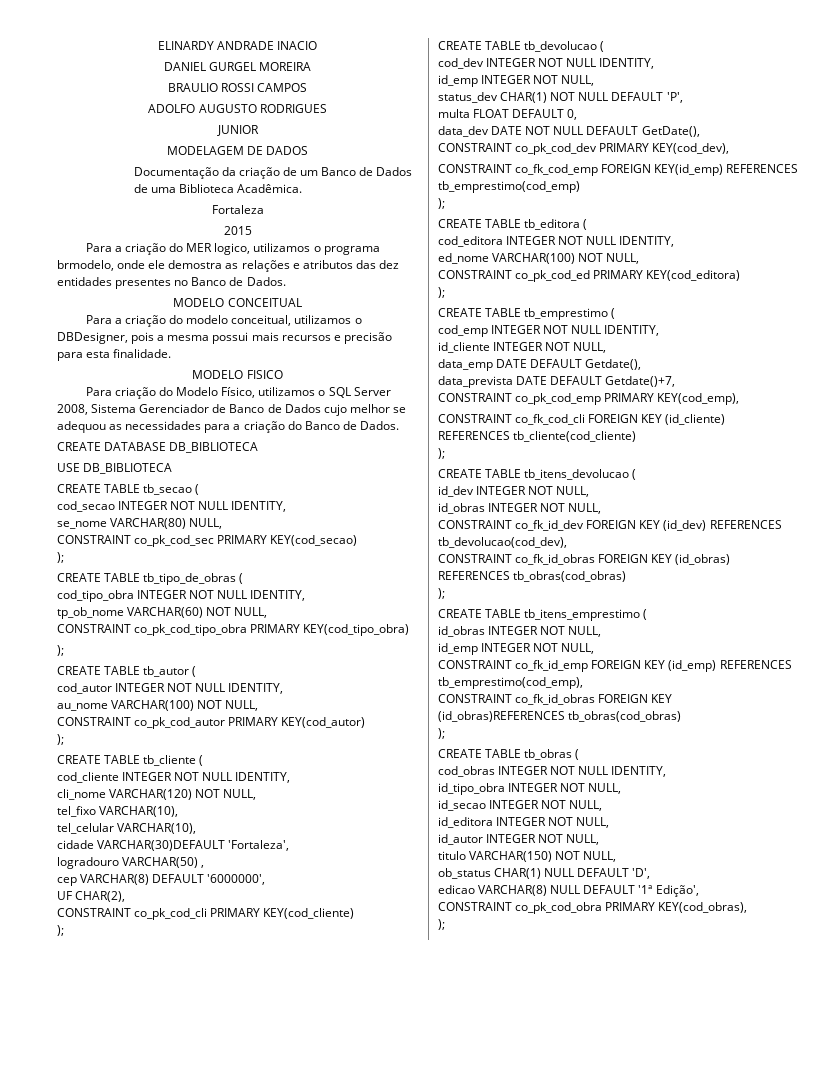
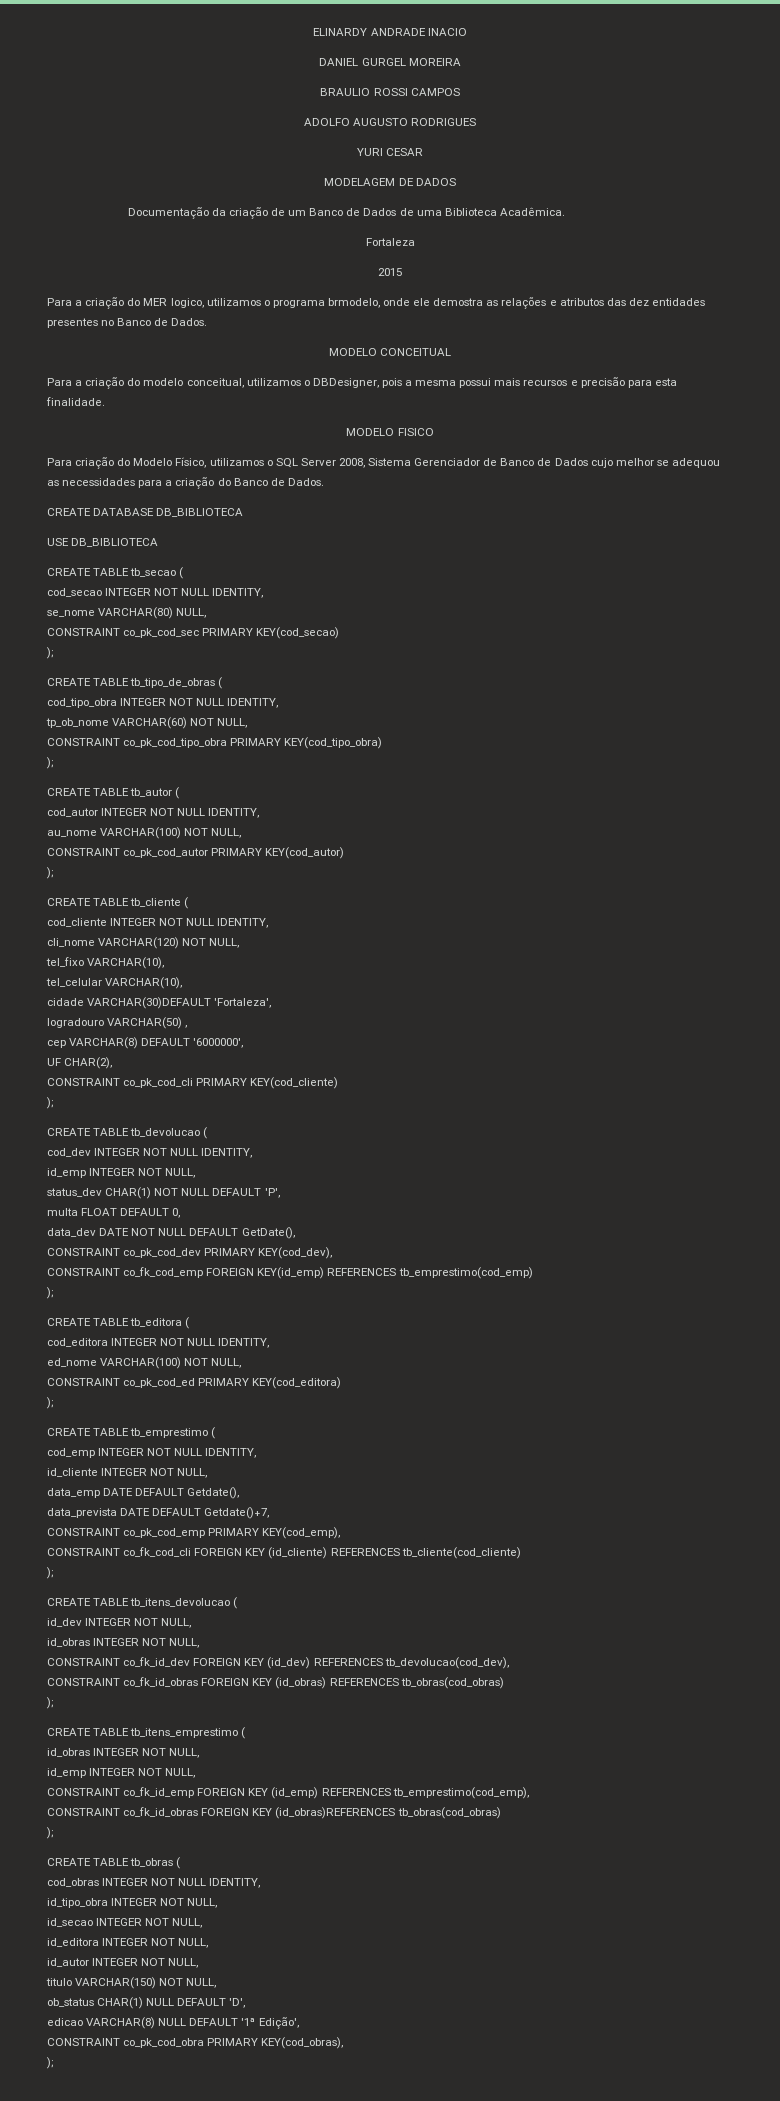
- JUNIOR
+ YURI CESAR

